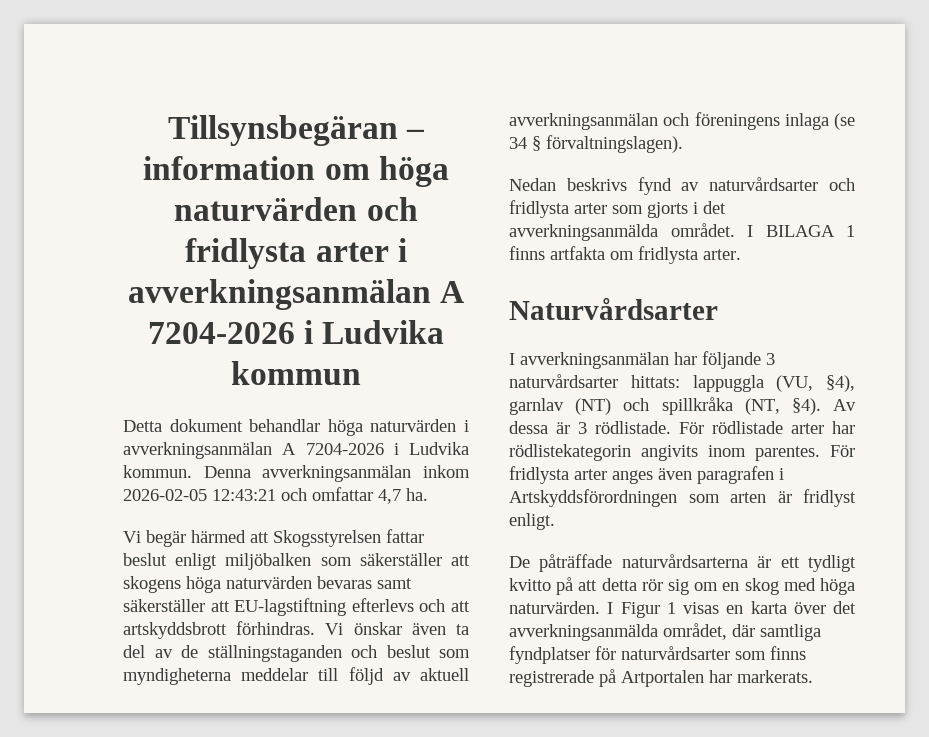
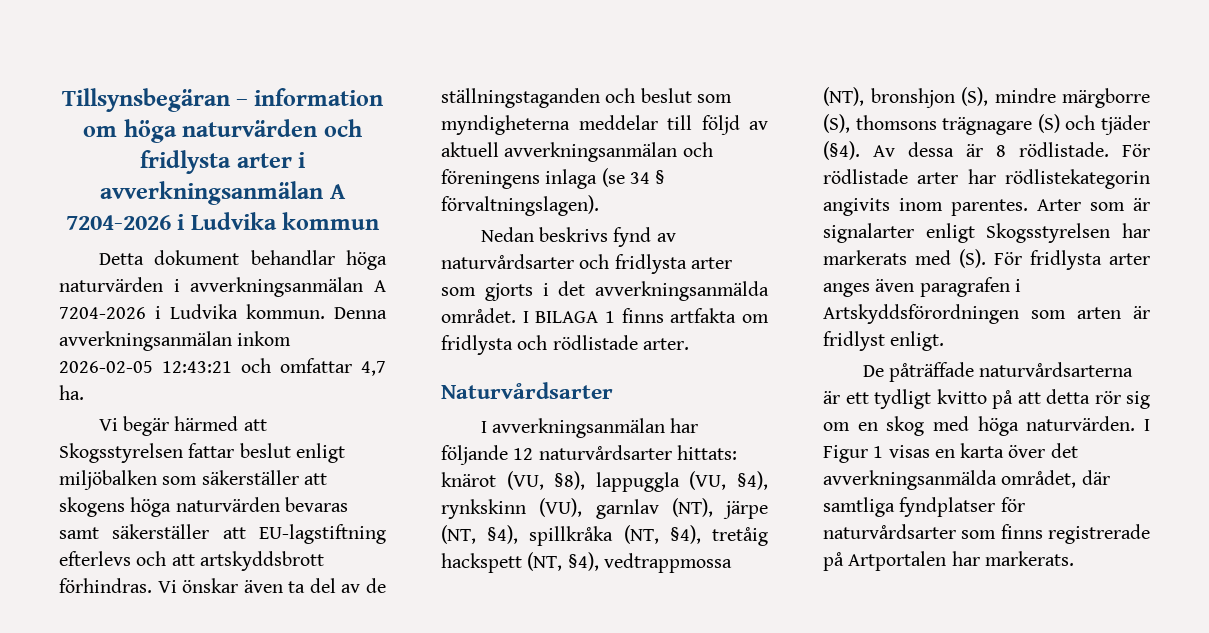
- I BILAGA 1 finns artfakta om fridlysta arter.
+ I BILAGA 1 finns artfakta om fridlysta och rödlistade arter.
- I avverkningsanmälan har följande 3 naturvårdsarter hittats: lappuggla (VU, §4), garnlav (NT) och spillkråka (NT, §4).
+ I avverkningsanmälan har följande 12 naturvårdsarter hittats: knärot (VU, §8), lappuggla (VU, §4), rynkskinn (VU), garnlav (NT), järpe (NT, §4), spillkråka (NT, §4), tretåig hackspett (NT, §4), vedtrappmossa (NT), bronshjon (S), mindre märgborre (S), thomsons trägnagare (S) och tjäder (§4).
- Av dessa är 3 rödlistade.
+ Av dessa är 8 rödlistade.
- För fridlysta arter anges även paragrafen i Artskyddsförordningen som arten är fridlyst enligt.
+ Arter som är signalarter enligt Skogsstyrelsen har markerats med (S). För fridlysta arter anges även paragrafen i Artskyddsförordningen som arten är fridlyst enligt.

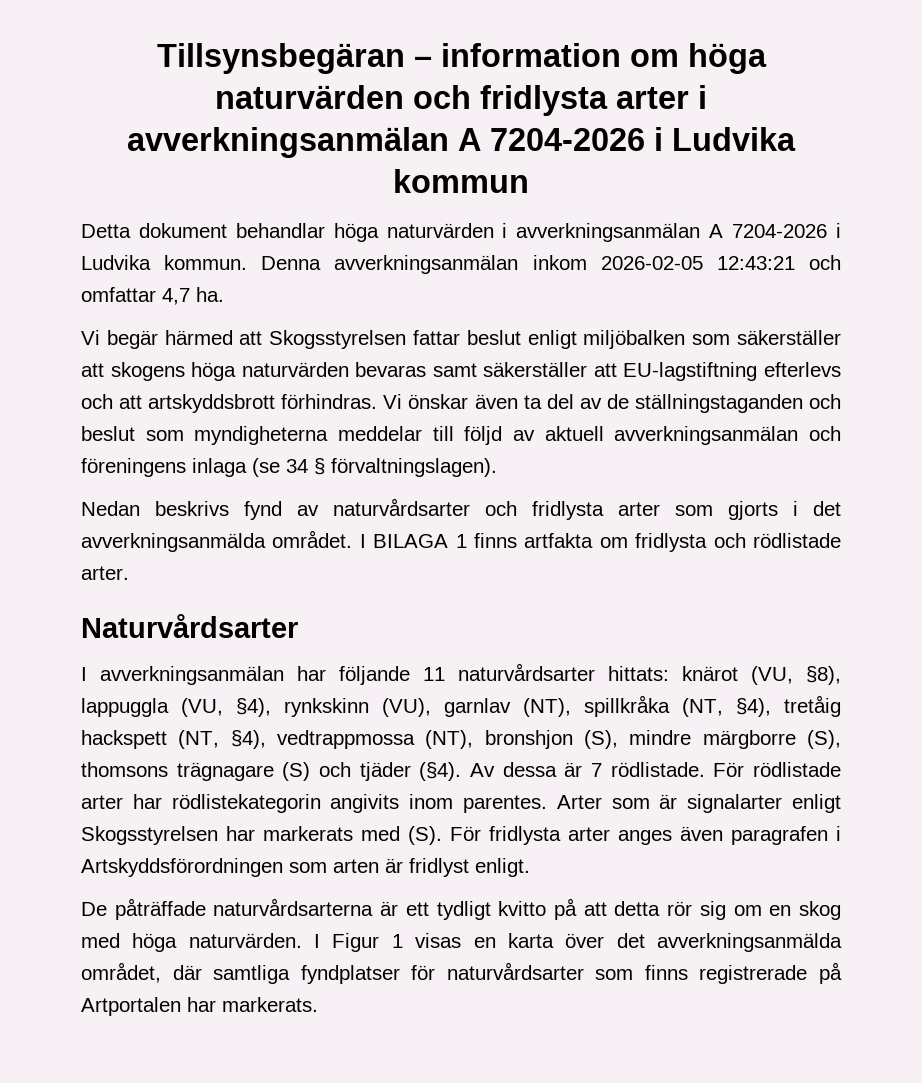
- I avverkningsanmälan har följande 12 naturvårdsarter hittats: knärot (VU, §8), lappuggla (VU, §4), rynkskinn (VU), garnlav (NT), järpe (NT, §4), spillkråka (NT, §4), tretåig hackspett (NT, §4), vedtrappmossa (NT), bronshjon (S), mindre märgborre (S), thomsons trägnagare (S) och tjäder (§4).
+ I avverkningsanmälan har följande 11 naturvårdsarter hittats: knärot (VU, §8), lappuggla (VU, §4), rynkskinn (VU), garnlav (NT), spillkråka (NT, §4), tretåig hackspett (NT, §4), vedtrappmossa (NT), bronshjon (S), mindre märgborre (S), thomsons trägnagare (S) och tjäder (§4).
- Av dessa är 8 rödlistade.
+ Av dessa är 7 rödlistade.

